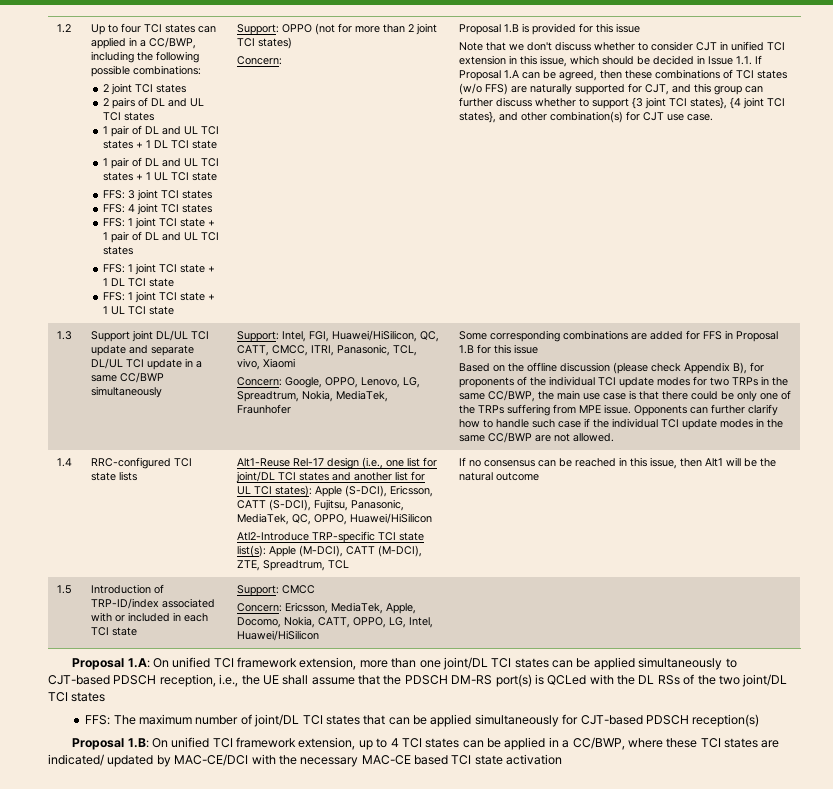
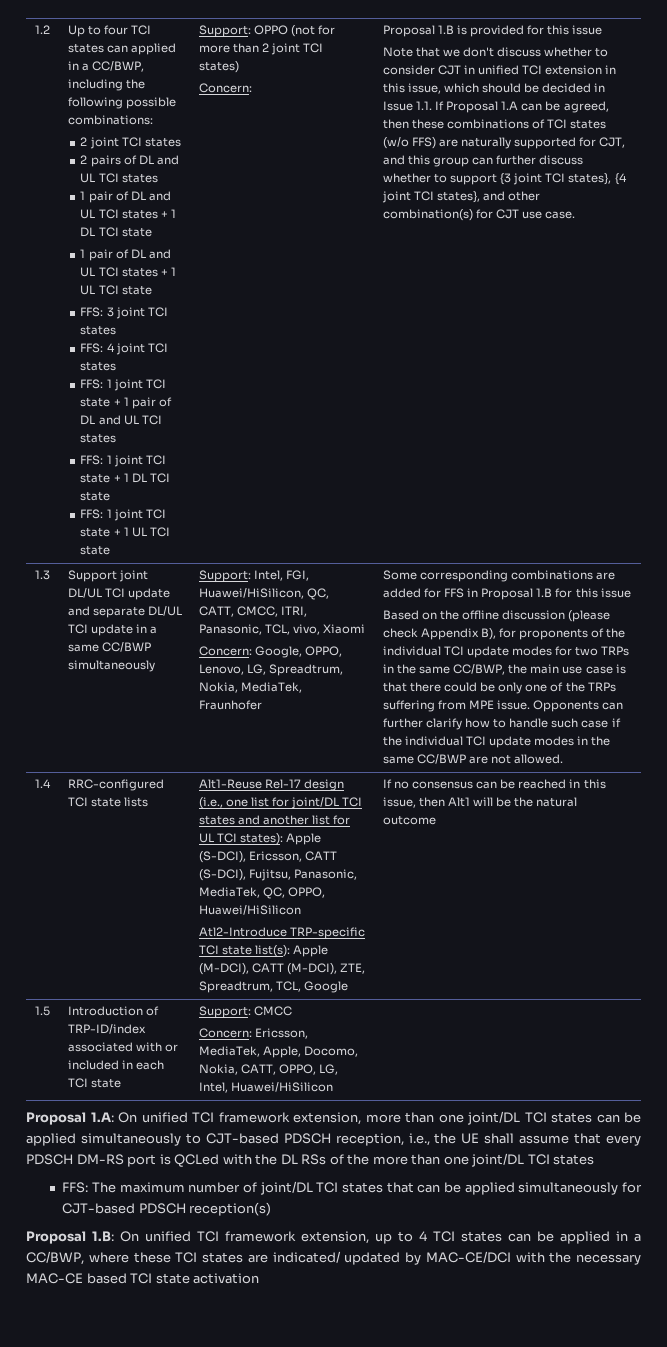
- Atl2-Introduce TRP-specific TCI state list(s): Apple (M-DCI), CATT (M-DCI), ZTE, Spreadtrum, TCL
+ Atl2-Introduce TRP-specific TCI state list(s): Apple (M-DCI), CATT (M-DCI), ZTE, Spreadtrum, TCL, Google
- Proposal 1.A: On unified TCI framework extension, more than one joint/DL TCI states can be applied simultaneously to CJT-based PDSCH reception, i.e., the UE shall assume that the PDSCH DM-RS port(s) is QCLed with the DL RSs of the two joint/DL TCI states
+ Proposal 1.A: On unified TCI framework extension, more than one joint/DL TCI states can be applied simultaneously to CJT-based PDSCH reception, i.e., the UE shall assume that every PDSCH DM-RS port is QCLed with the DL RSs of the more than one joint/DL TCI states

